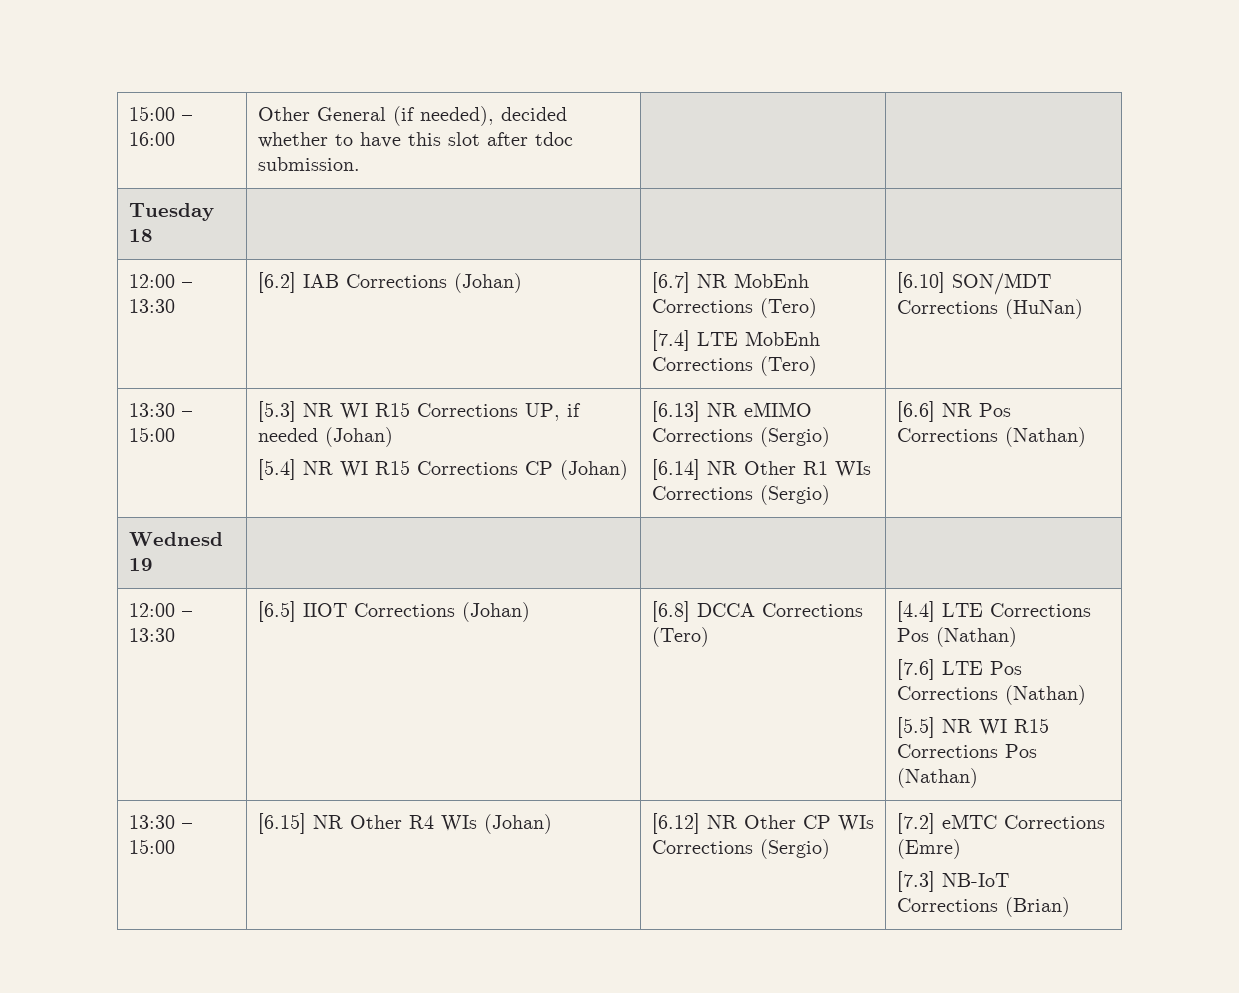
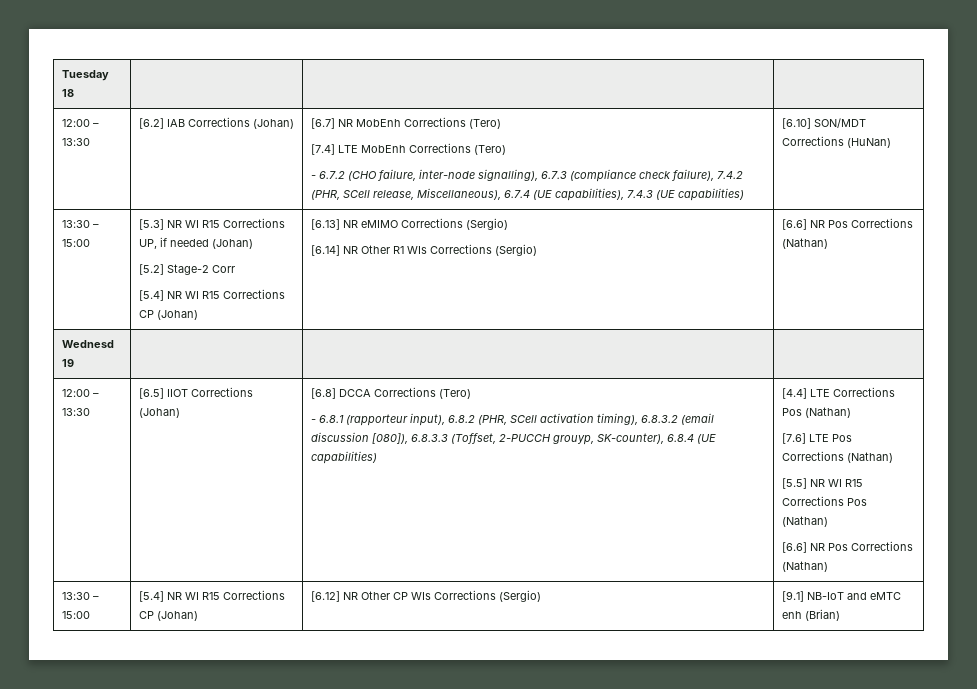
- 15:00 – 16:00 | Other General (if needed), decided whether to have this slot after tdoc submission. | |
+ - 6.7.2 (CHO failure, inter-node signalling), 6.7.3 (compliance check failure), 7.4.2 (PHR, SCell release, Miscellaneous), 6.7.4 (UE capabilities), 7.4.3 (UE capabilities)
  13:30 – 15:00 | [5.3] NR WI R15 Corrections UP, if needed (Johan)
+ [5.2] Stage-2 Corr
+ - 6.8.1 (rapporteur input), 6.8.2 (PHR, SCell activation timing), 6.8.3.2 (email discussion [080]), 6.8.3.3 (Toffset, 2-PUCCH grouyp, SK-counter), 6.8.4 (UE capabilities)
  [5.5] NR WI R15 Corrections Pos (Nathan)
- 13:30 – 15:00 | [6.15] NR Other R4 WIs (Johan) | [6.12] NR Other CP WIs Corrections (Sergio) | [7.2] eMTC Corrections (Emre)
- [7.3] NB-IoT Corrections (Brian)
+ [6.6] NR Pos Corrections (Nathan)
+ 13:30 – 15:00 | [5.4] NR WI R15 Corrections CP (Johan) | [6.12] NR Other CP WIs Corrections (Sergio) | [9.1] NB-IoT and eMTC enh (Brian)

